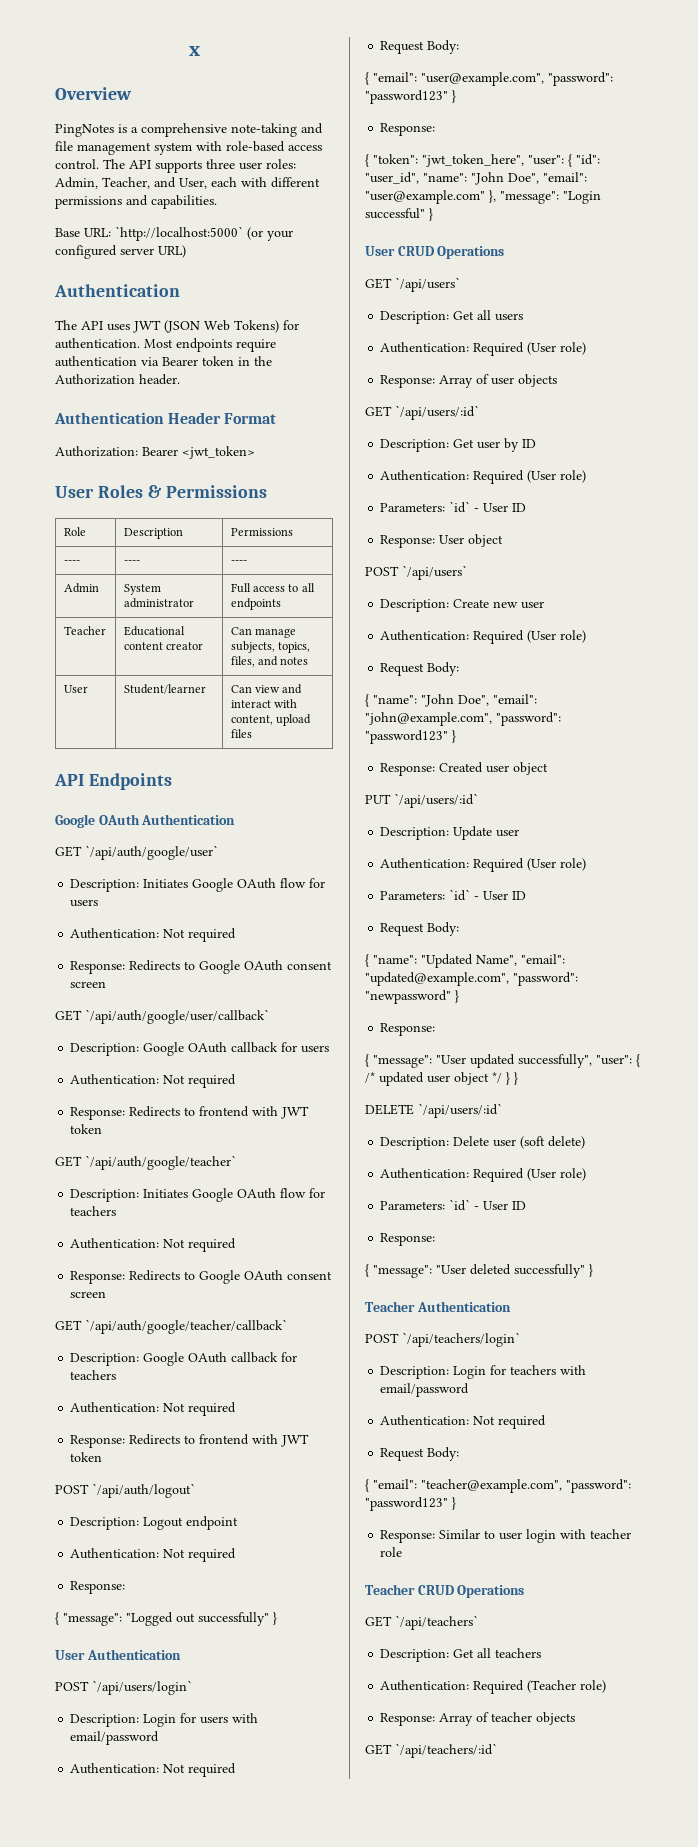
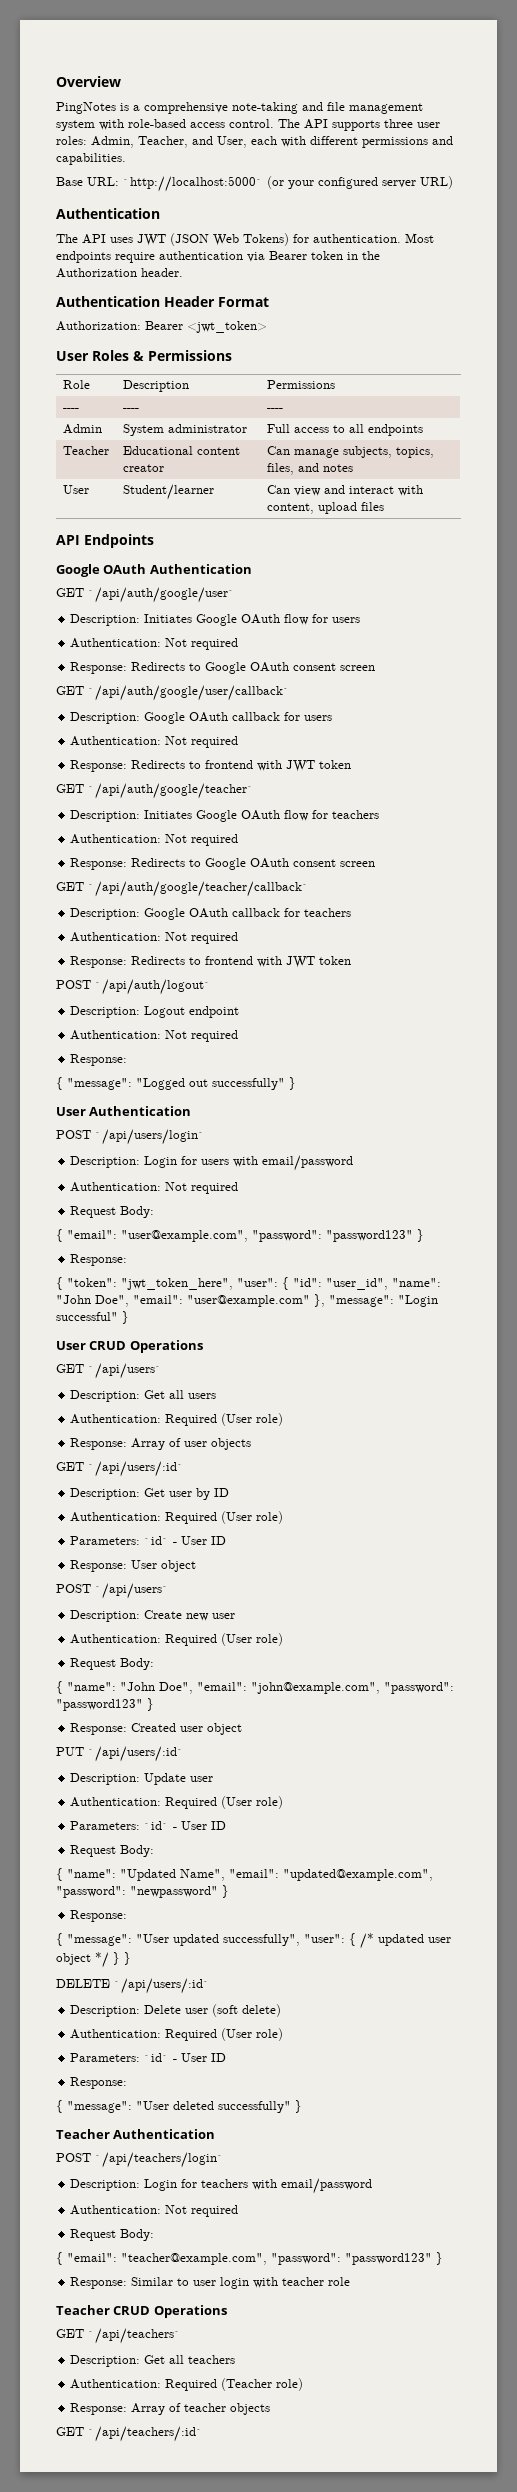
- x

